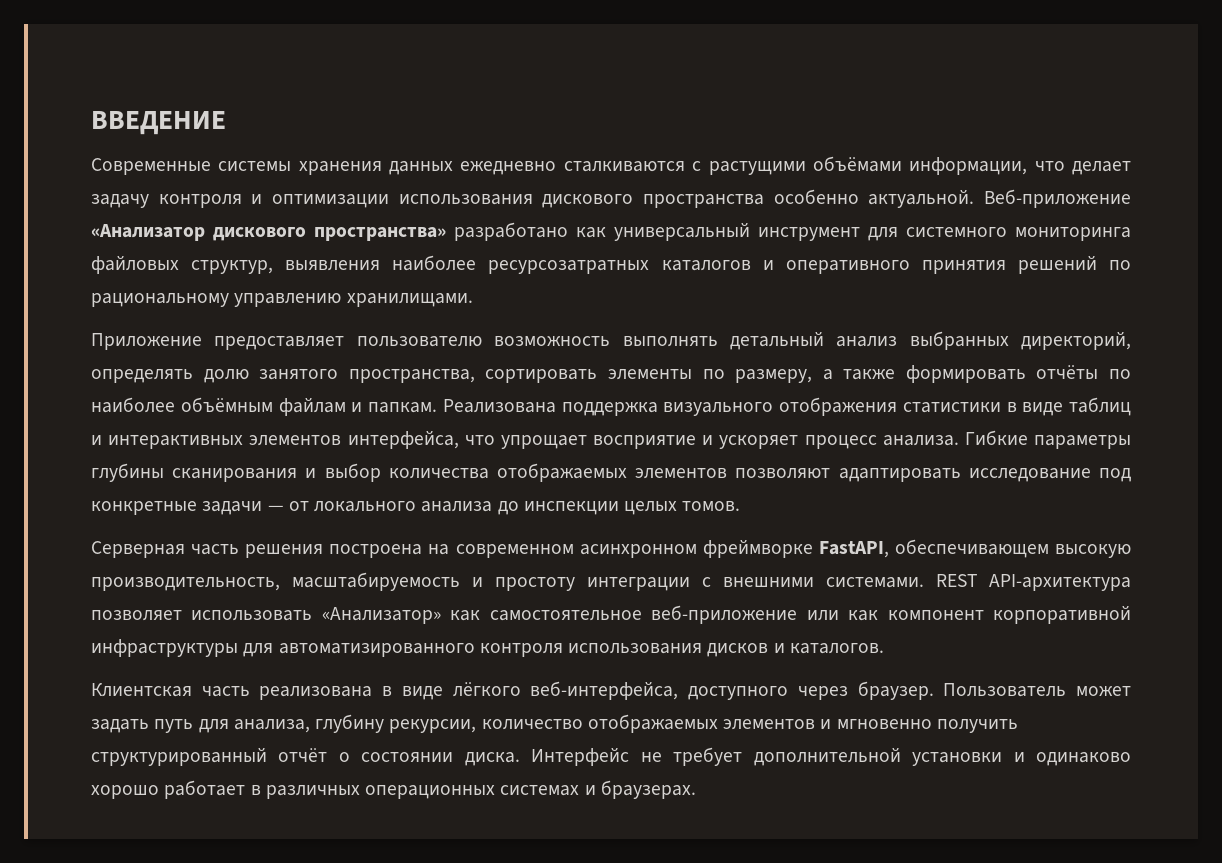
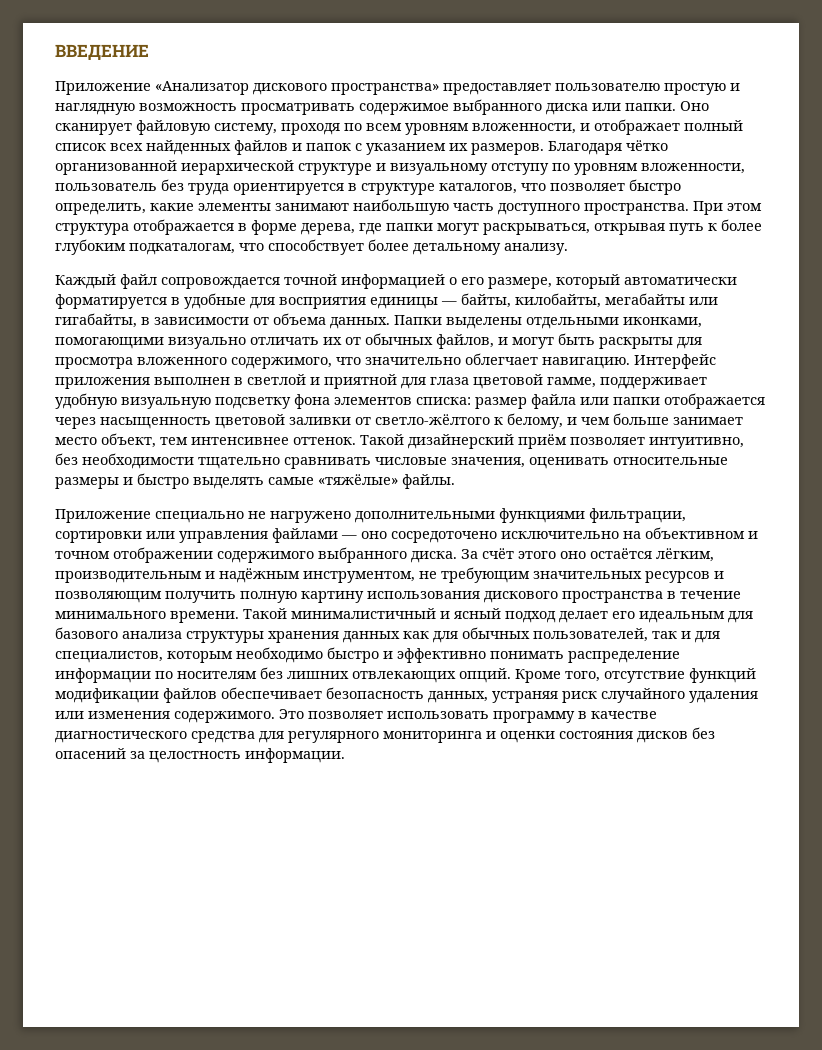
- Современные системы хранения данных ежедневно сталкиваются с растущими объёмами информации, что делает задачу контроля и оптимизации использования дискового пространства особенно актуальной. Веб-приложение «Анализатор дискового пространства» разработано как универсальный инструмент для системного мониторинга файловых структур, выявления наиболее ресурсозатратных каталогов и оперативного принятия решений по рациональному управлению хранилищами.
- Приложение предоставляет пользователю возможность выполнять детальный анализ выбранных директорий, определять долю занятого пространства, сортировать элементы по размеру, а также формировать отчёты по наиболее объёмным файлам и папкам. Реализована поддержка визуального отображения статистики в виде таблиц и интерактивных элементов интерфейса, что упрощает восприятие и ускоряет процесс анализа. Гибкие параметры глубины сканирования и выбор количества отображаемых элементов позволяют адаптировать исследование под конкретные задачи — от локального анализа до инспекции целых томов.
- Серверная часть решения построена на современном асинхронном фреймворке FastAPI, обеспечивающем высокую производительность, масштабируемость и простоту интеграции с внешними системами. REST API-архитектура позволяет использовать «Анализатор» как самостоятельное веб-приложение или как компонент корпоративной инфраструктуры для автоматизированного контроля использования дисков и каталогов.
- Клиентская часть реализована в виде лёгкого веб-интерфейса, доступного через браузер. Пользователь может задать путь для анализа, глубину рекурсии, количество отображаемых элементов и мгновенно получить структурированный отчёт о состоянии диска. Интерфейс не требует дополнительной установки и одинаково хорошо работает в различных операционных системах и браузерах.
+ Приложение «Анализатор дискового пространства» предоставляет пользователю простую и наглядную возможность просматривать содержимое выбранного диска или папки. Оно сканирует файловую систему, проходя по всем уровням вложенности, и отображает полный список всех найденных файлов и папок с указанием их размеров. Благодаря чётко организованной иерархической структуре и визуальному отступу по уровням вложенности, пользователь без труда ориентируется в структуре каталогов, что позволяет быстро определить, какие элементы занимают наибольшую часть доступного пространства. При этом структура отображается в форме дерева, где папки могут раскрываться, открывая путь к более глубоким подкаталогам, что способствует более детальному анализу.
+ Каждый файл сопровождается точной информацией о его размере, который автоматически форматируется в удобные для восприятия единицы — байты, килобайты, мегабайты или гигабайты, в зависимости от объема данных. Папки выделены отдельными иконками, помогающими визуально отличать их от обычных файлов, и могут быть раскрыты для просмотра вложенного содержимого, что значительно облегчает навигацию. Интерфейс приложения выполнен в светлой и приятной для глаза цветовой гамме, поддерживает удобную визуальную подсветку фона элементов списка: размер файла или папки отображается через насыщенность цветовой заливки от светло-жёлтого к белому, и чем больше занимает место объект, тем интенсивнее оттенок. Такой дизайнерский приём позволяет интуитивно, без необходимости тщательно сравнивать числовые значения, оценивать относительные размеры и быстро выделять самые «тяжёлые» файлы.
+ Приложение специально не нагружено дополнительными функциями фильтрации, сортировки или управления файлами — оно сосредоточено исключительно на объективном и точном отображении содержимого выбранного диска. За счёт этого оно остаётся лёгким, производительным и надёжным инструментом, не требующим значительных ресурсов и позволяющим получить полную картину использования дискового пространства в течение минимального времени. Такой минималистичный и ясный подход делает его идеальным для базового анализа структуры хранения данных как для обычных пользователей, так и для специалистов, которым необходимо быстро и эффективно понимать распределение информации по носителям без лишних отвлекающих опций. Кроме того, отсутствие функций модификации файлов обеспечивает безопасность данных, устраняя риск случайного удаления или изменения содержимого. Это позволяет использовать программу в качестве диагностического средства для регулярного мониторинга и оценки состояния дисков без опасений за целостность информации.

